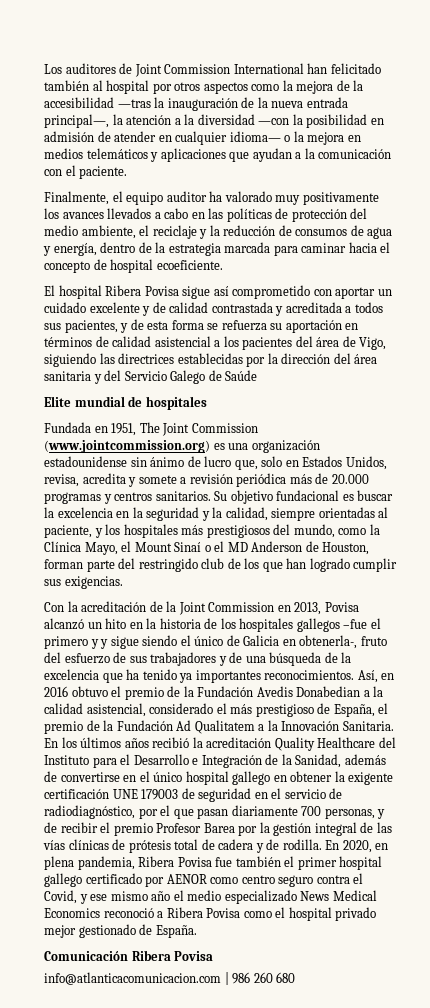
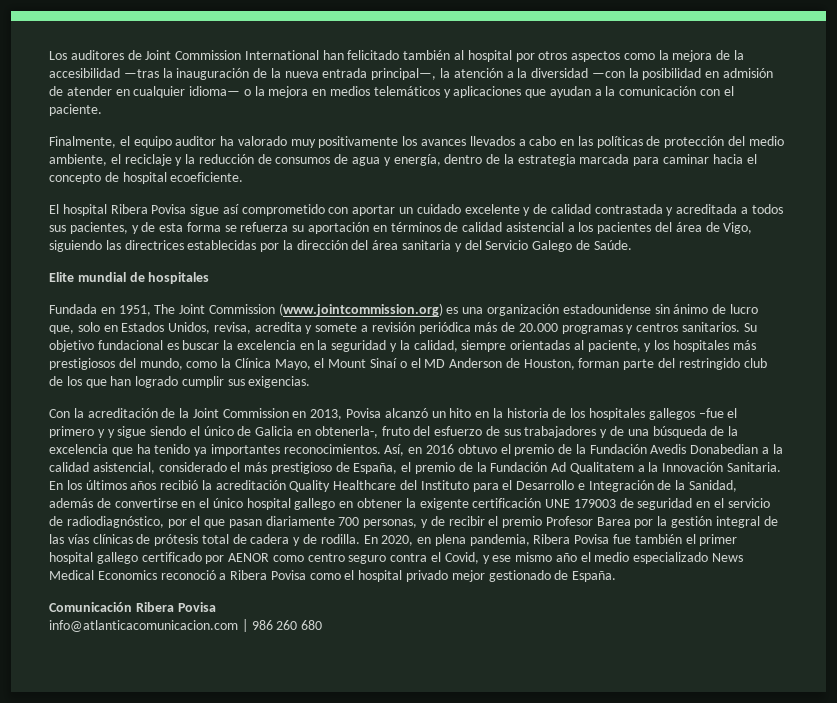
- El hospital Ribera Povisa sigue así comprometido con aportar un cuidado excelente y de calidad contrastada y acreditada a todos sus pacientes, y de esta forma se refuerza su aportación en términos de calidad asistencial a los pacientes del área de Vigo, siguiendo las directrices establecidas por la dirección del área sanitaria y del Servicio Galego de Saúde
+ El hospital Ribera Povisa sigue así comprometido con aportar un cuidado excelente y de calidad contrastada y acreditada a todos sus pacientes, y de esta forma se refuerza su aportación en términos de calidad asistencial a los pacientes del área de Vigo, siguiendo las directrices establecidas por la dirección del área sanitaria y del Servicio Galego de Saúde.

